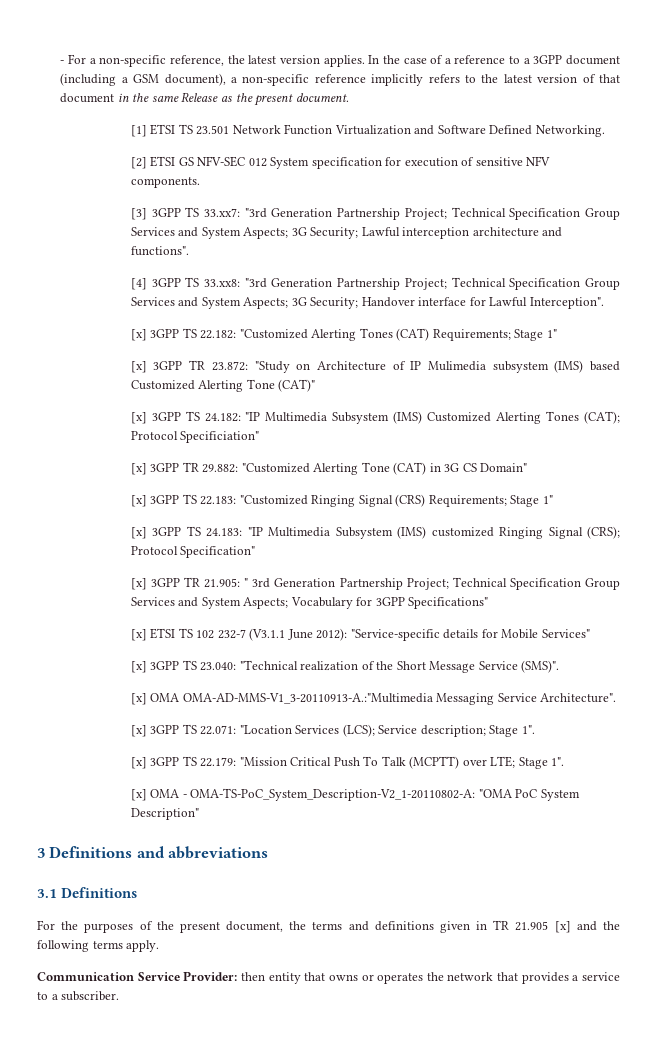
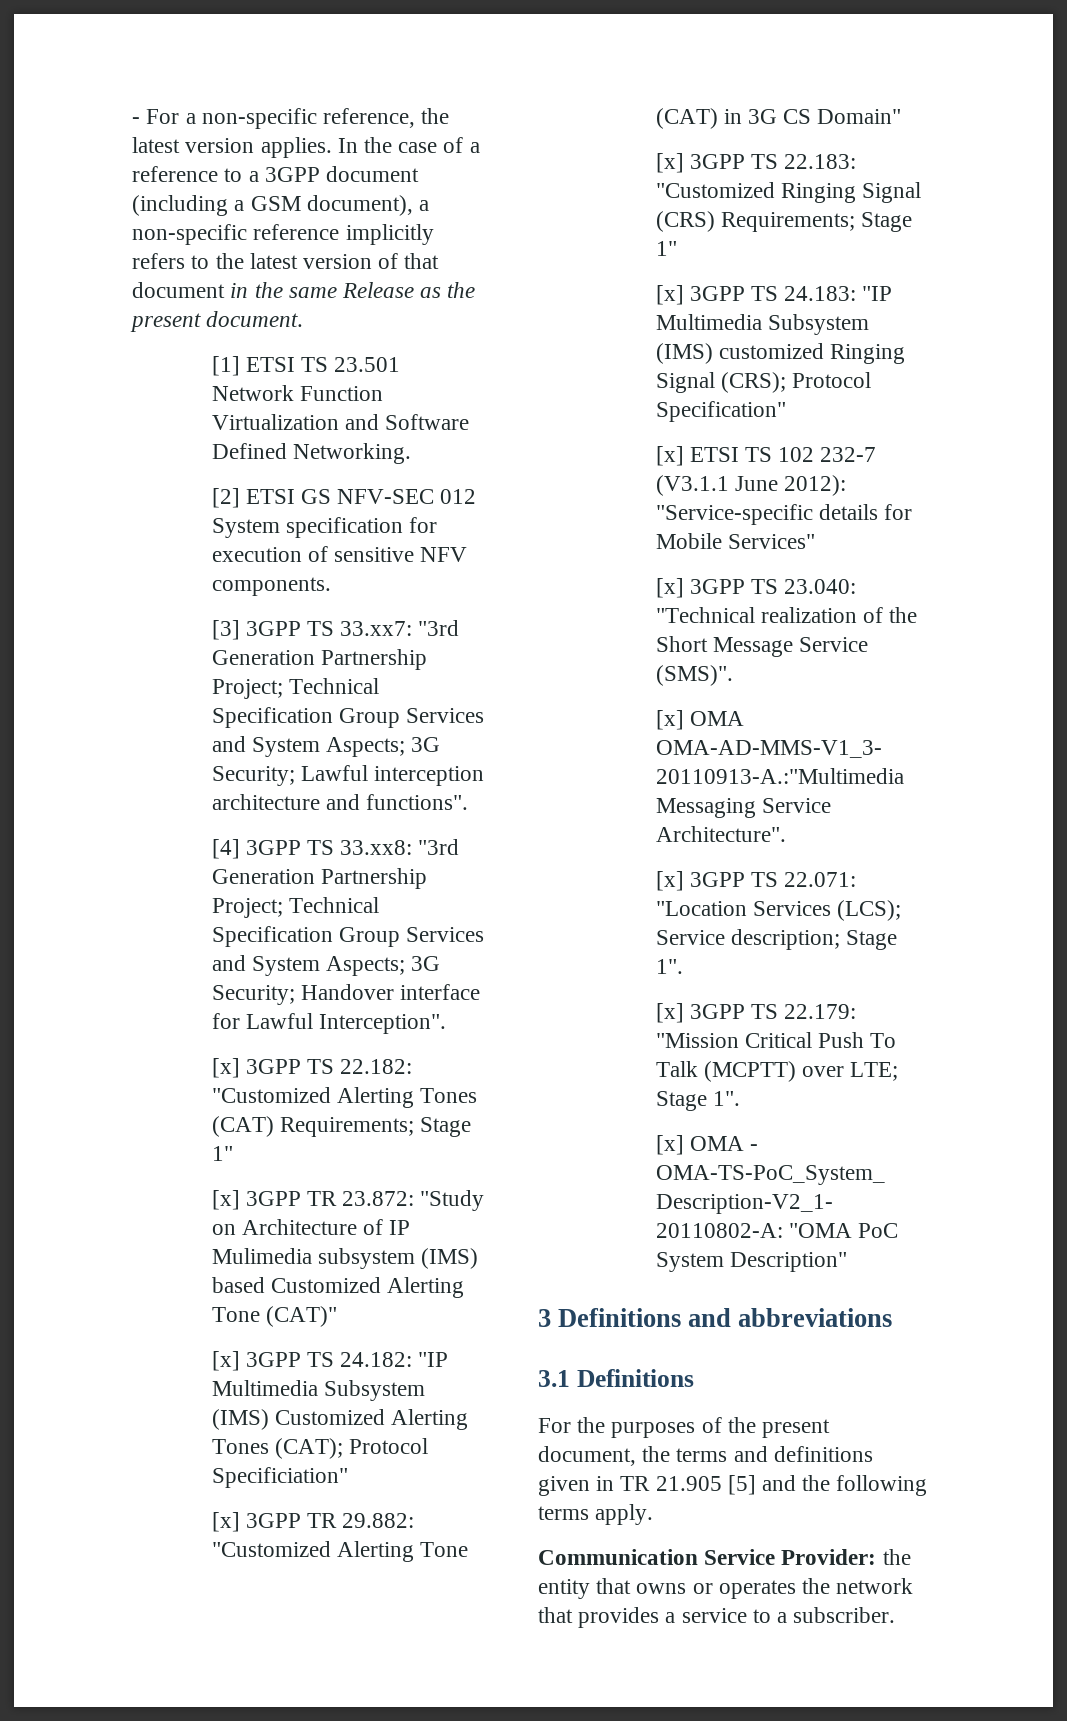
- [x] 3GPP TR 21.905: " 3rd Generation Partnership Project; Technical Specification Group Services and System Aspects; Vocabulary for 3GPP Specifications"
- For the purposes of the present document, the terms and definitions given in TR 21.905 [x] and the following terms apply.
+ For the purposes of the present document, the terms and definitions given in TR 21.905 [5] and the following terms apply.
- Communication Service Provider: then entity that owns or operates the network that provides a service to a subscriber.
+ Communication Service Provider: the entity that owns or operates the network that provides a service to a subscriber.

